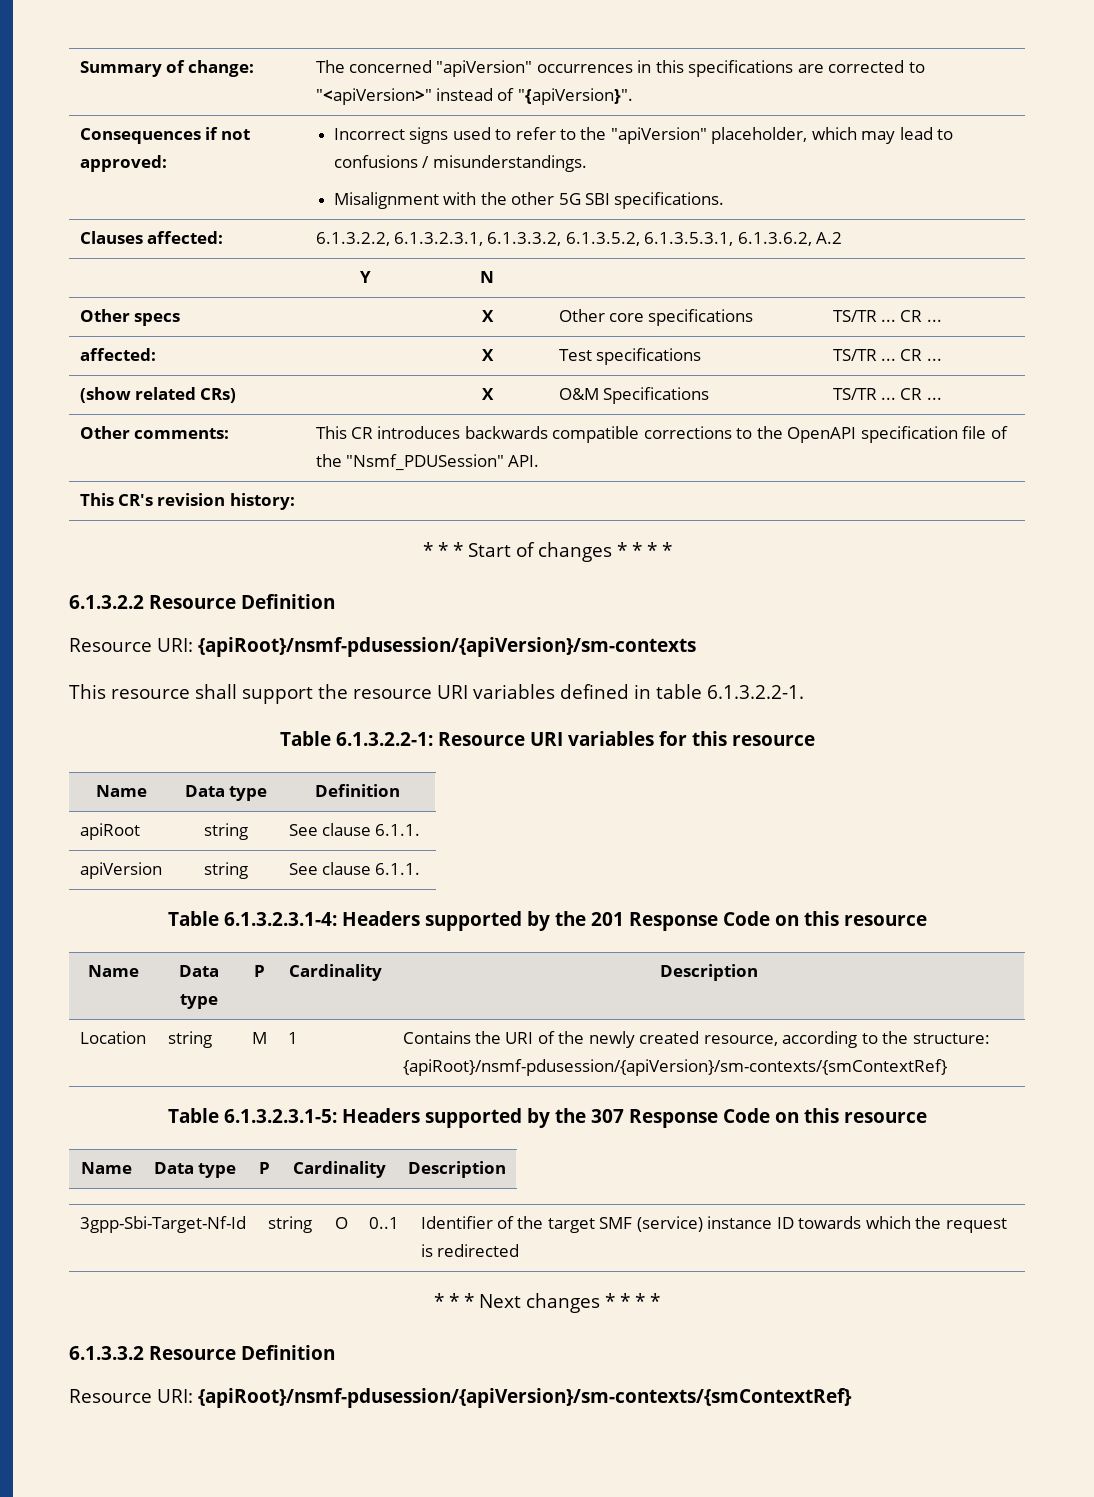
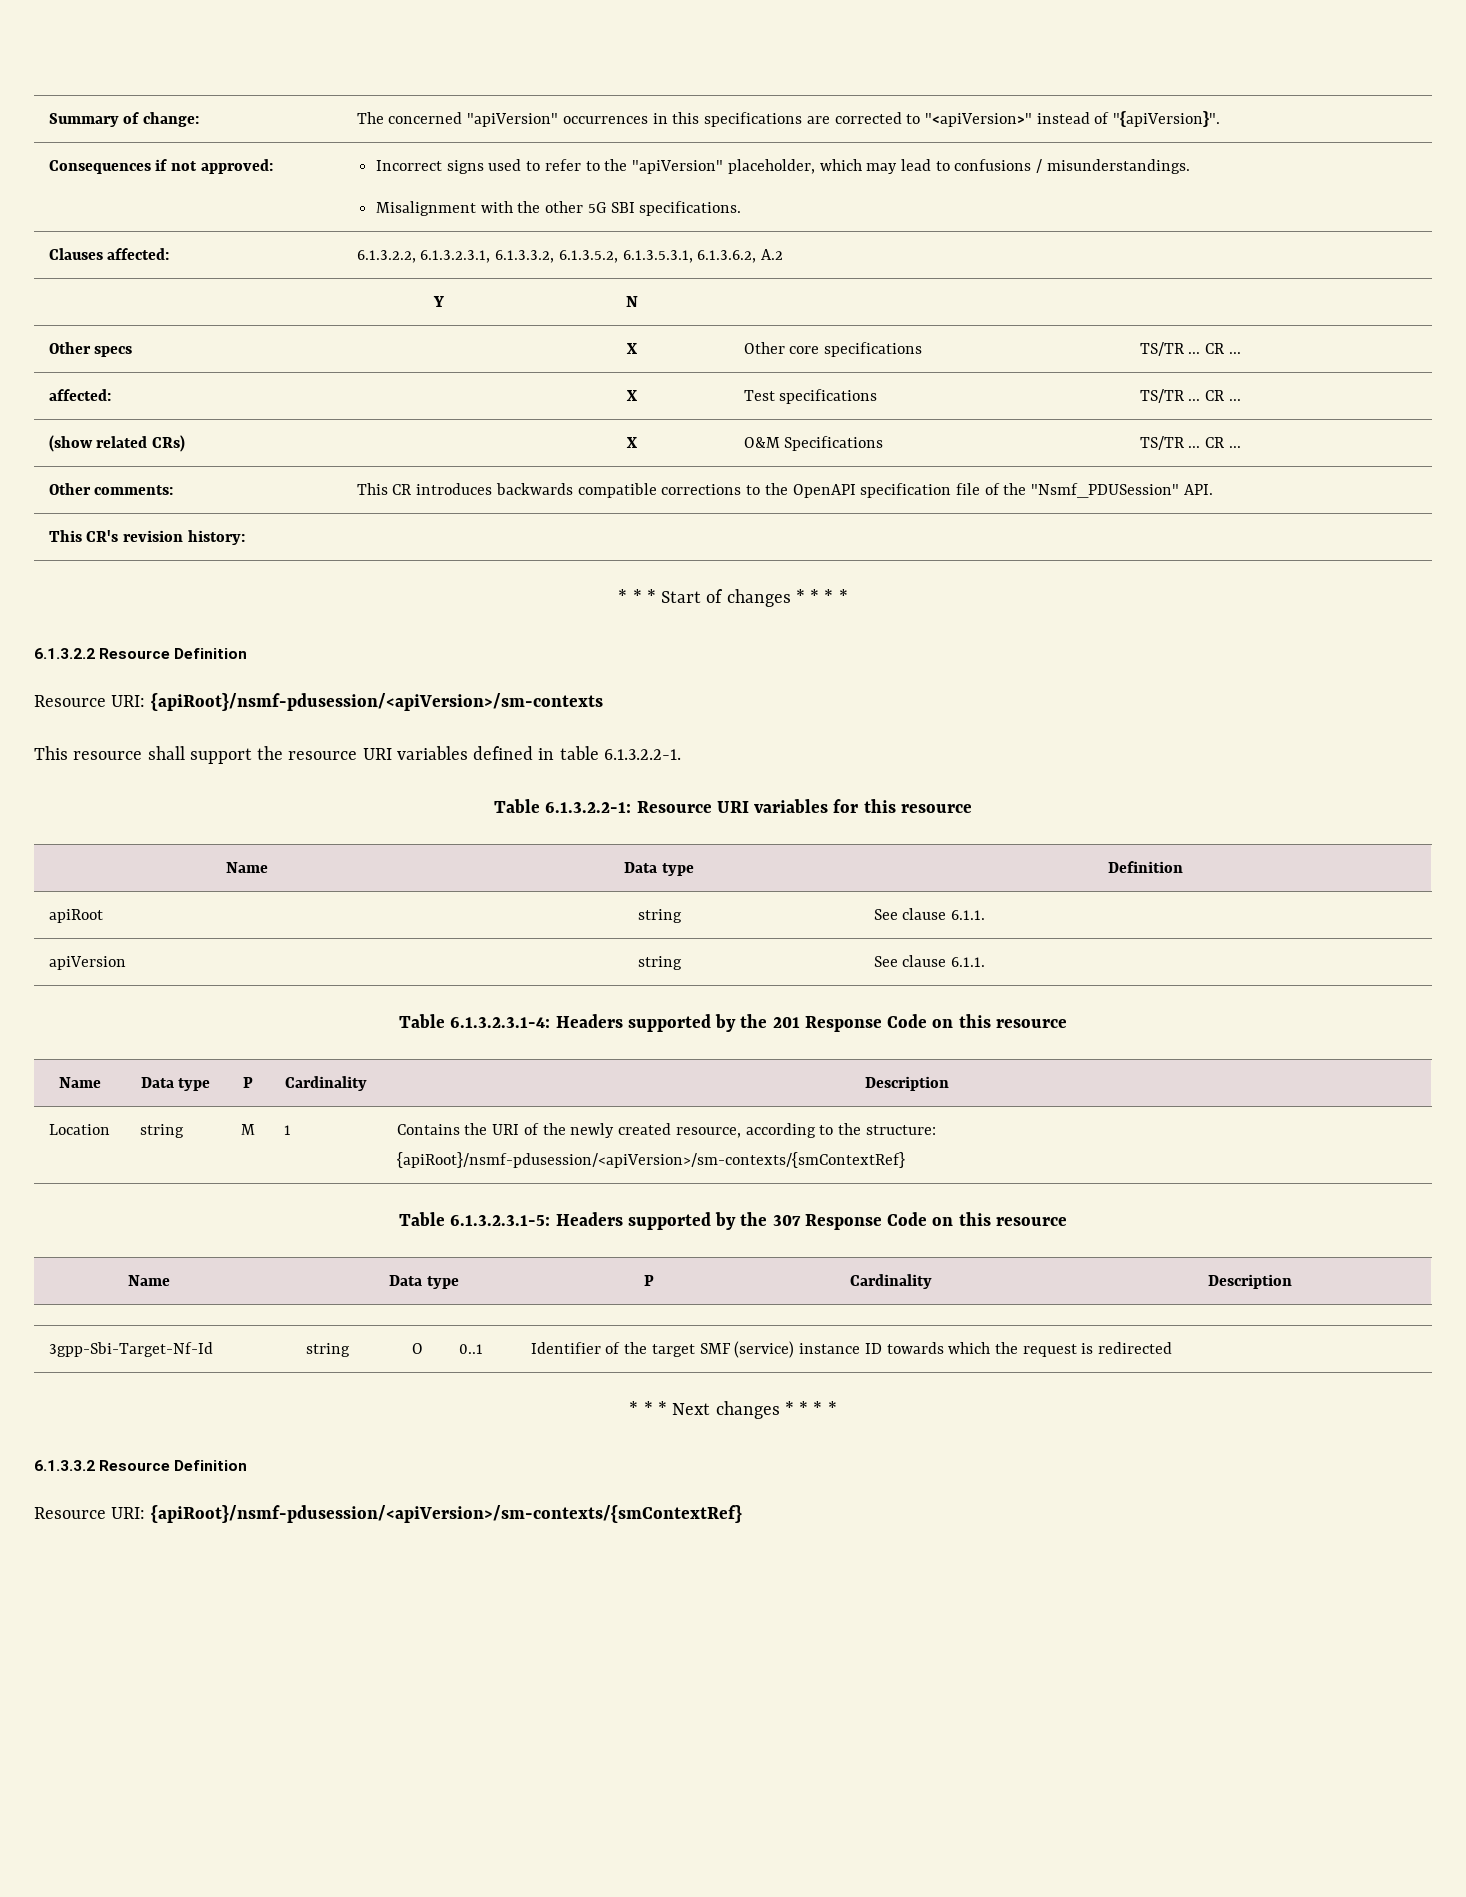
- Resource URI: {apiRoot}/nsmf-pdusession/{apiVersion}/sm-contexts
+ Resource URI: {apiRoot}/nsmf-pdusession/<apiVersion>/sm-contexts
- Location | string | M | 1 | Contains the URI of the newly created resource, according to the structure: {apiRoot}/nsmf-pdusession/{apiVersion}/sm-contexts/{smContextRef}
+ Location | string | M | 1 | Contains the URI of the newly created resource, according to the structure: {apiRoot}/nsmf-pdusession/<apiVersion>/sm-contexts/{smContextRef}
- Resource URI: {apiRoot}/nsmf-pdusession/{apiVersion}/sm-contexts/{smContextRef}
+ Resource URI: {apiRoot}/nsmf-pdusession/<apiVersion>/sm-contexts/{smContextRef}

